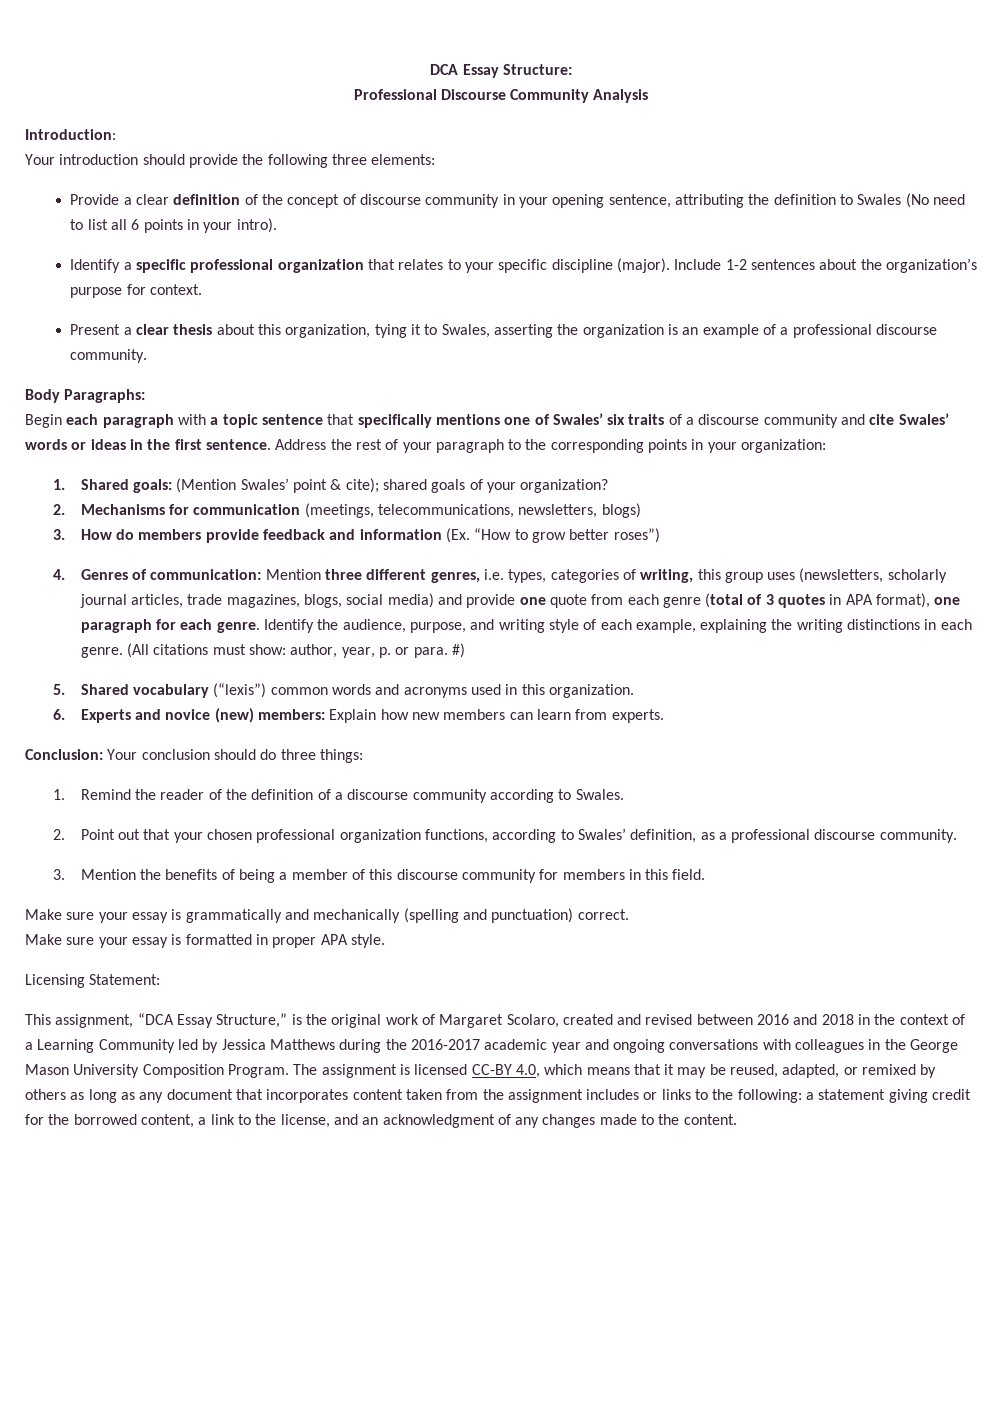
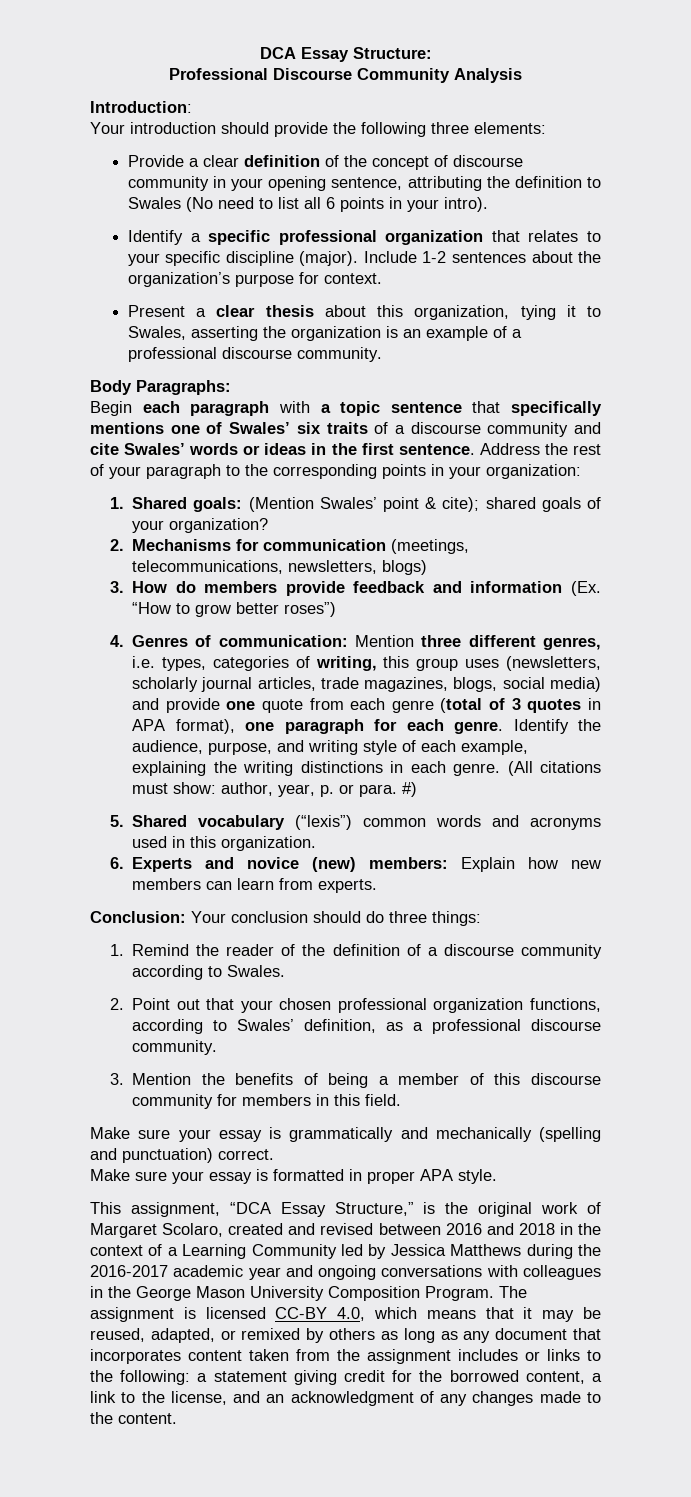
- Licensing Statement:

